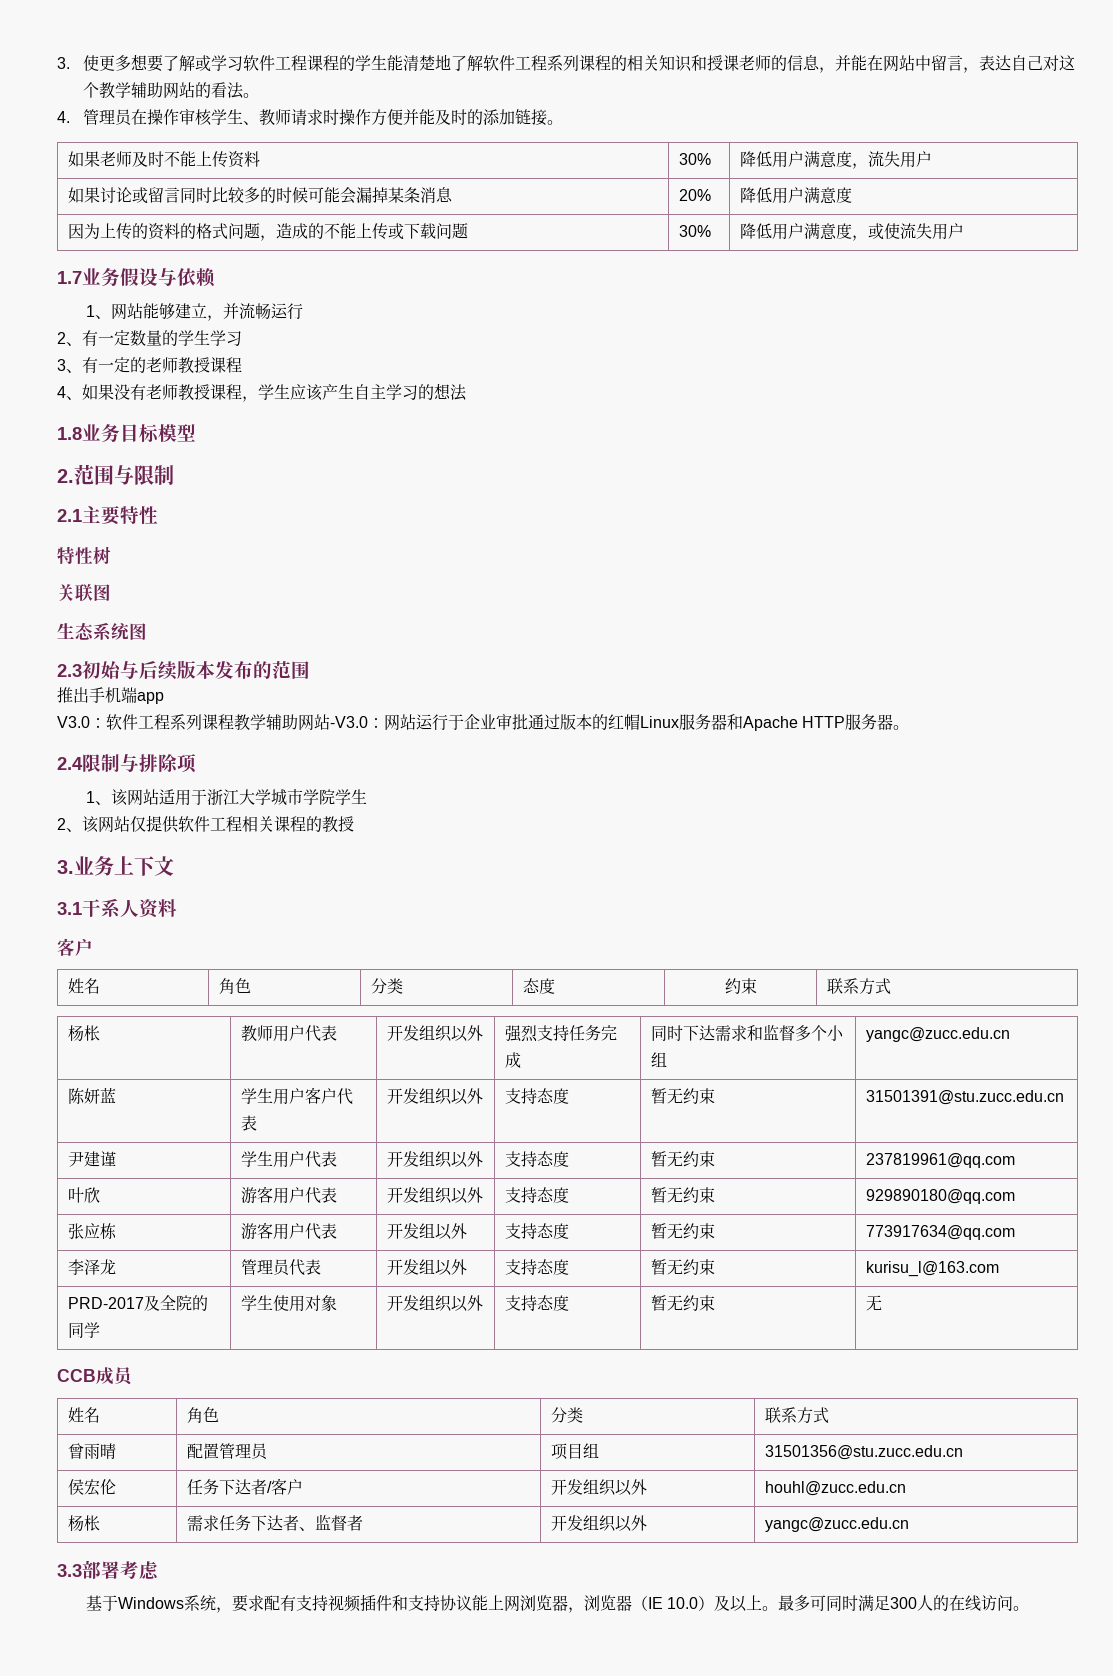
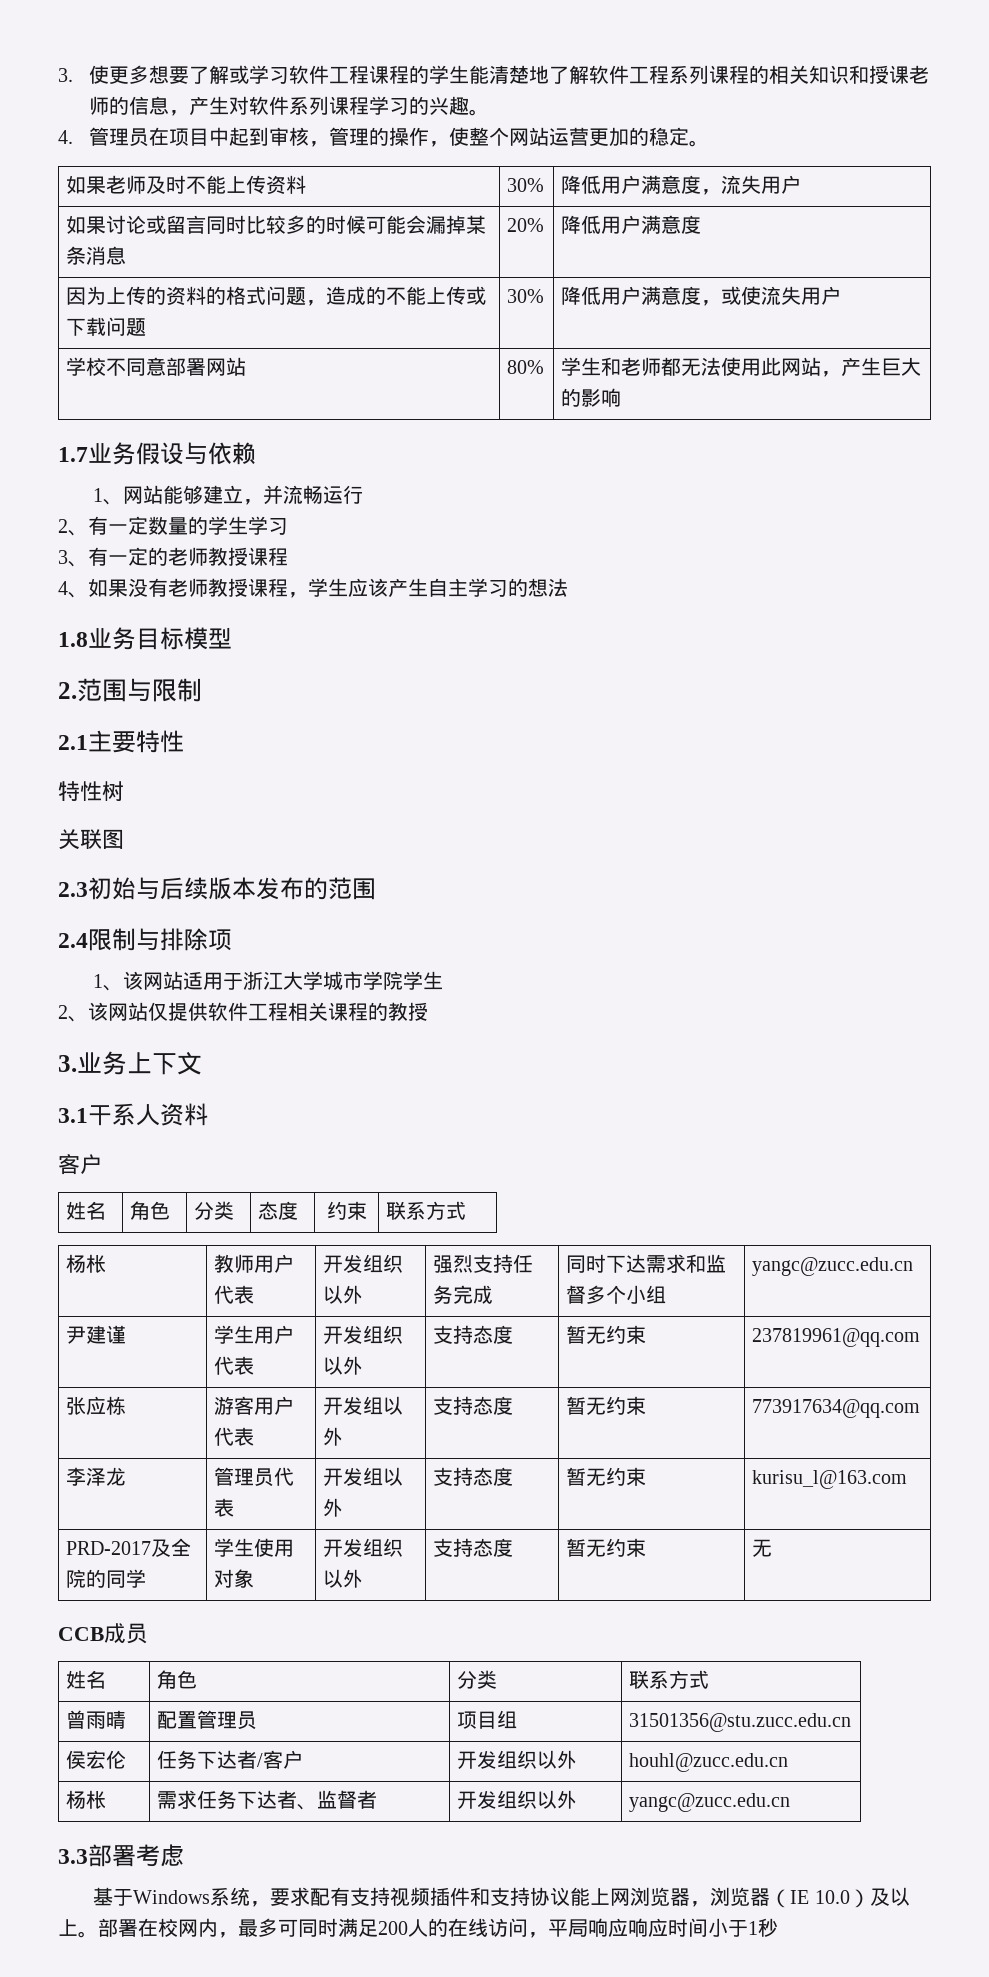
- 3.使更多想要了解或学习软件工程课程的学生能清楚地了解软件工程系列课程的相关知识和授课老师的信息，并能在网站中留言，表达自己对这个教学辅助网站的看法。
- 4.管理员在操作审核学生、教师请求时操作方便并能及时的添加链接。
+ 3.使更多想要了解或学习软件工程课程的学生能清楚地了解软件工程系列课程的相关知识和授课老师的信息，产生对软件系列课程学习的兴趣。
+ 4.管理员在项目中起到审核，管理的操作，使整个网站运营更加的稳定。
+ 学校不同意部署网站 | 80% | 学生和老师都无法使用此网站，产生巨大的影响
- 生态系统图
- 推出手机端app
- V3.0：软件工程系列课程教学辅助网站-V3.0：网站运行于企业审批通过版本的红帽Linux服务器和Apache HTTP服务器。
- 陈妍蓝 | 学生用户客户代表 | 开发组织以外 | 支持态度 | 暂无约束 | 31501391@stu.zucc.edu.cn
- 叶欣 | 游客用户代表 | 开发组织以外 | 支持态度 | 暂无约束 | 929890180@qq.com
- 最多可同时满足300人的在线访问。
+ 部署在校网内，最多可同时满足200人的在线访问，平局响应响应时间小于1秒

